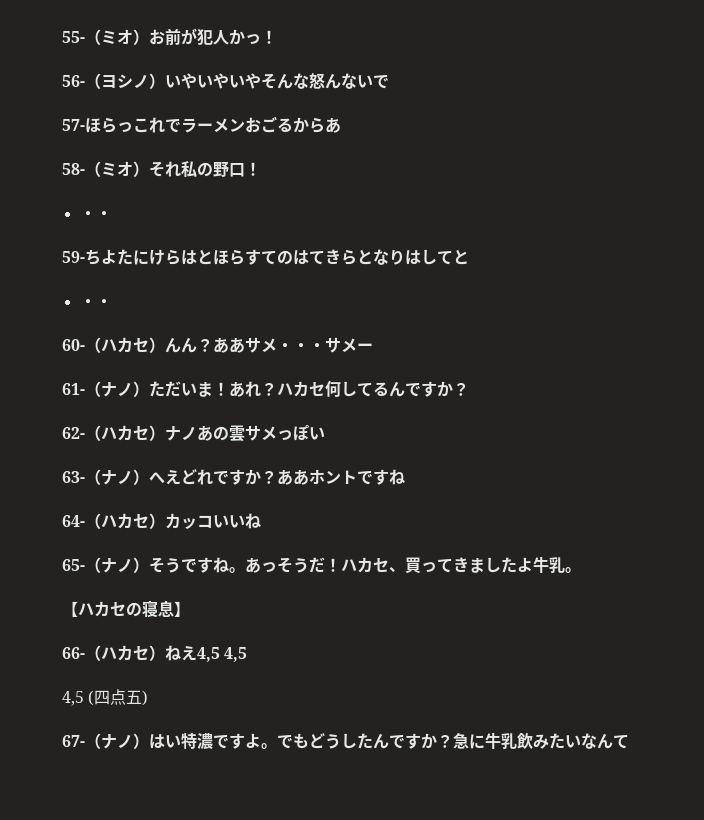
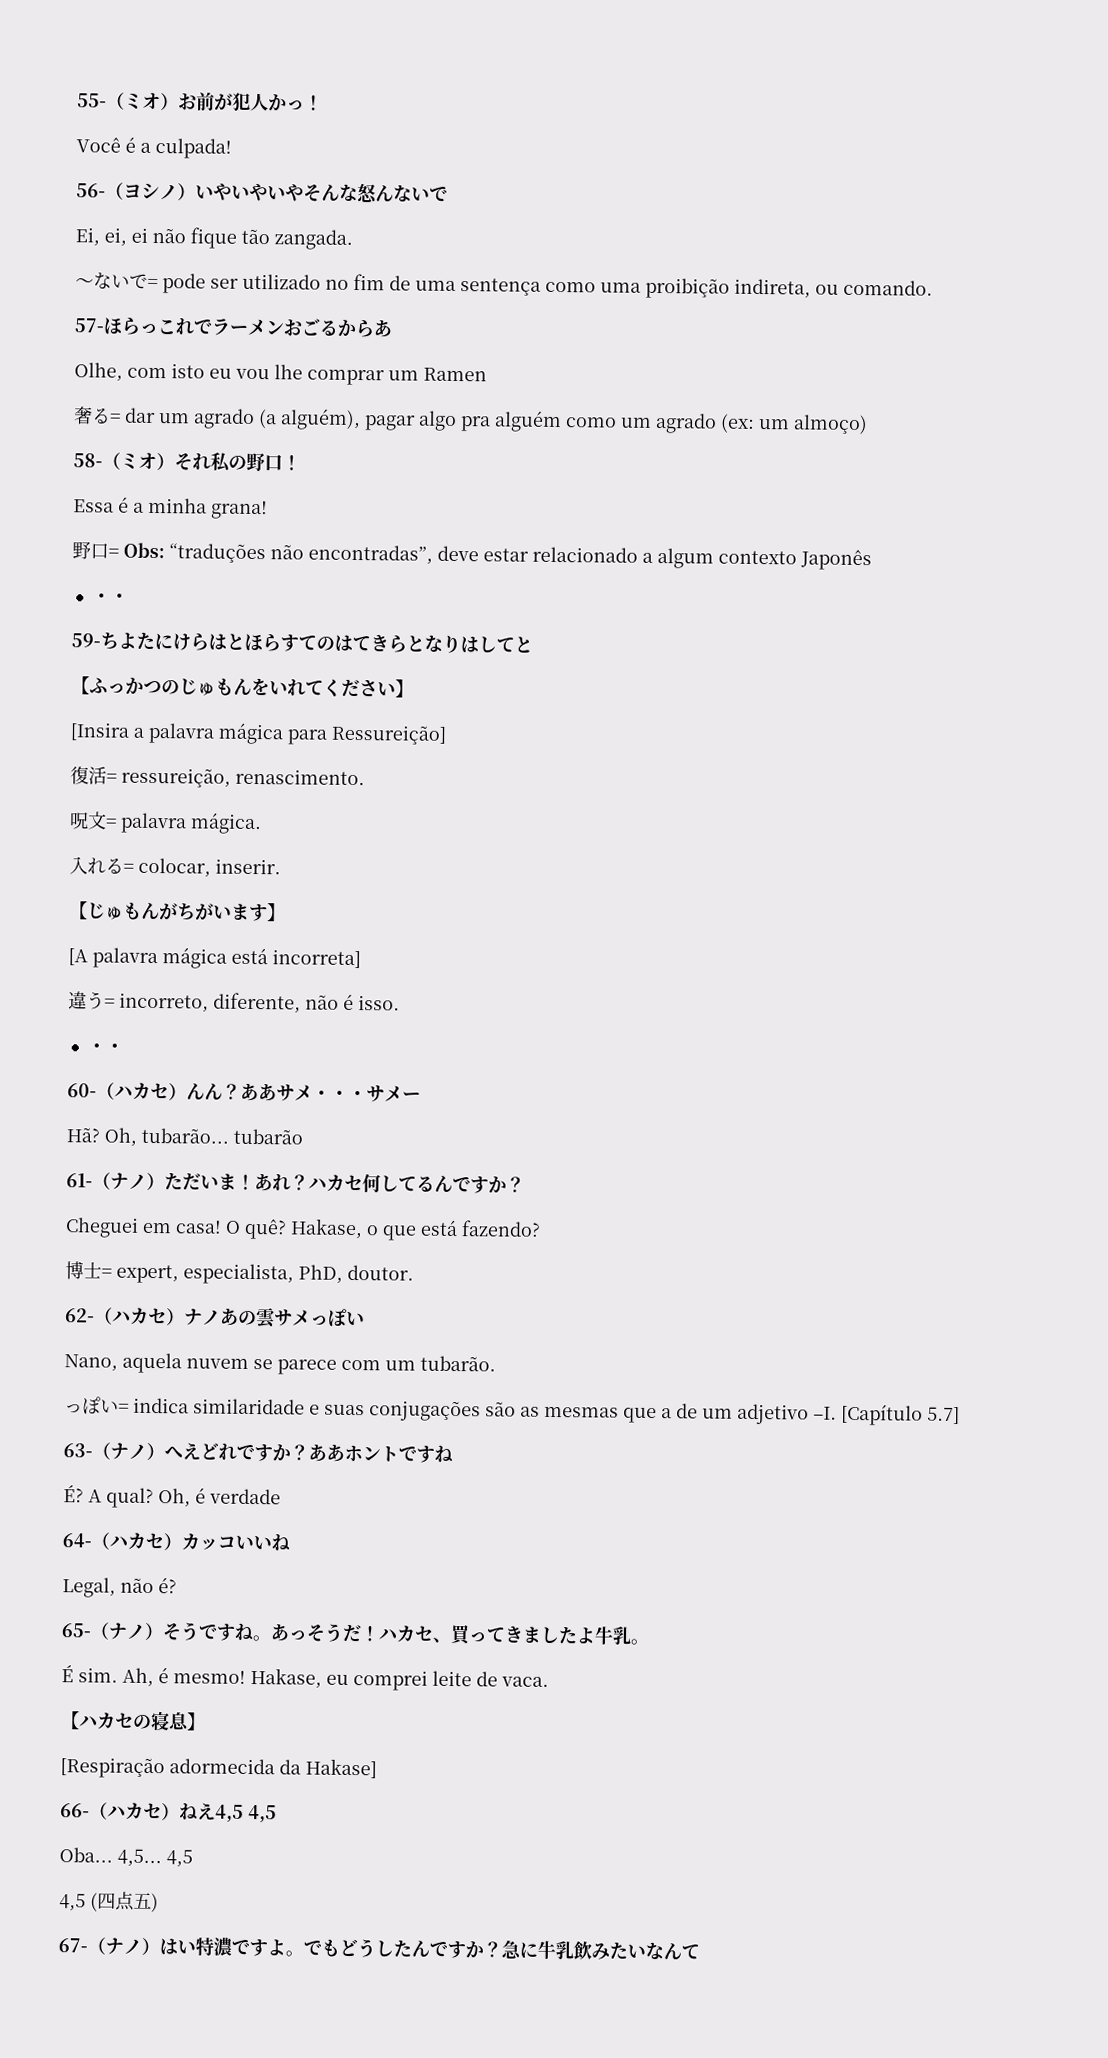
+ Você é a culpada!
+ Ei, ei, ei não fique tão zangada.
+ ～ないで= pode ser utilizado no fim de uma sentença como uma proibição indireta, ou comando.
+ Olhe, com isto eu vou lhe comprar um Ramen
+ 奢る= dar um agrado (a alguém), pagar algo pra alguém como um agrado (ex: um almoço)
+ Essa é a minha grana!
+ 野口= Obs: “traduções não encontradas”, deve estar relacionado a algum contexto Japonês
+ 【ふっかつのじゅもんをいれてください】
+ [Insira a palavra mágica para Ressureição]
+ 復活= ressureição, renascimento.
+ 呪文= palavra mágica.
+ 入れる= colocar, inserir.
+ 【じゅもんがちがいます】
+ [A palavra mágica está incorreta]
+ 違う= incorreto, diferente, não é isso.
+ Hã? Oh, tubarão... tubarão
+ Cheguei em casa! O quê? Hakase, o que está fazendo?
+ 博士= expert, especialista, PhD, doutor.
+ Nano, aquela nuvem se parece com um tubarão.
+ っぽい= indica similaridade e suas conjugações são as mesmas que a de um adjetivo –I. [Capítulo 5.7]
+ É? A qual? Oh, é verdade
+ Legal, não é?
+ É sim. Ah, é mesmo! Hakase, eu comprei leite de vaca.
+ [Respiração adormecida da Hakase]
+ Oba... 4,5... 4,5

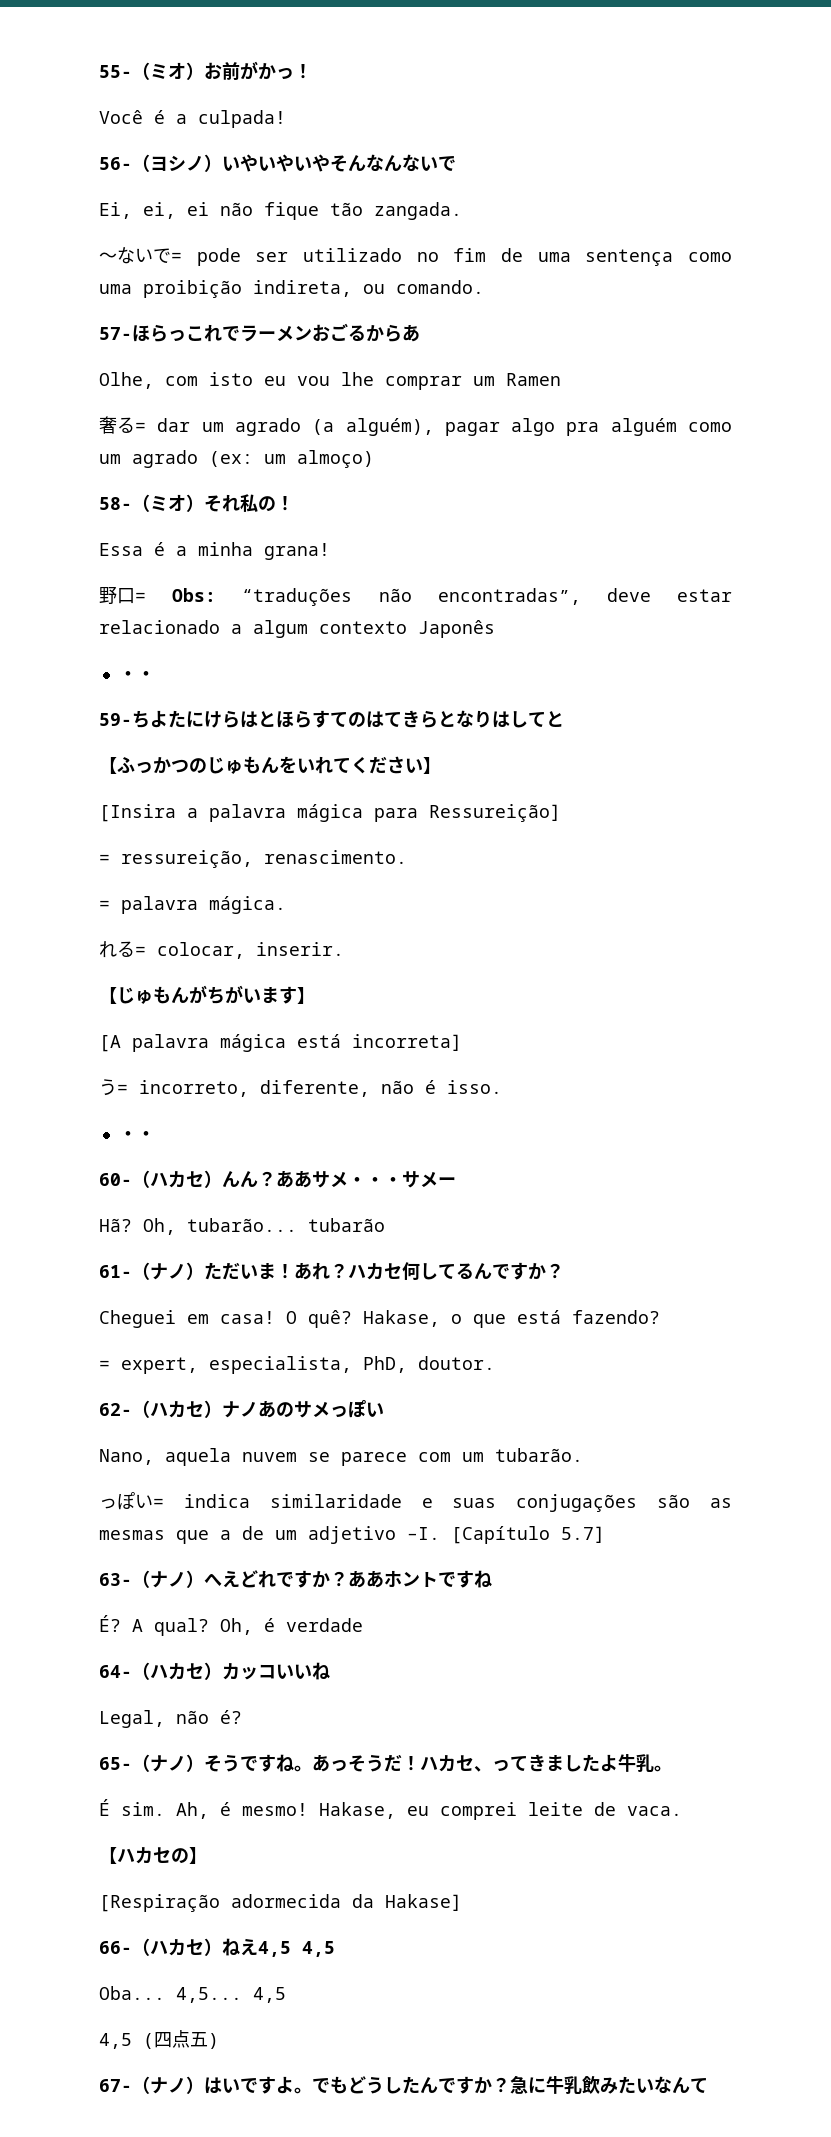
- 55-（ミオ）お前が犯人かっ！
+ 55-（ミオ）お前がかっ！
- 56-（ヨシノ）いやいやいやそんな怒んないで
+ 56-（ヨシノ）いやいやいやそんなんないで
- 58-（ミオ）それ私の野口！
+ 58-（ミオ）それ私の！
- 復活= ressureição, renascimento.
+ = ressureição, renascimento.
- 呪文= palavra mágica.
+ = palavra mágica.
- 入れる= colocar, inserir.
+ れる= colocar, inserir.
- 違う= incorreto, diferente, não é isso.
+ う= incorreto, diferente, não é isso.
- 博士= expert, especialista, PhD, doutor.
+ = expert, especialista, PhD, doutor.
- 62-（ハカセ）ナノあの雲サメっぽい
+ 62-（ハカセ）ナノあのサメっぽい
- ハカセ、買ってきましたよ牛乳。
+ ハカセ、ってきましたよ牛乳。
- 【ハカセの寝息】
+ 【ハカセの】
- 67-（ナノ）はい特濃ですよ。
+ 67-（ナノ）はいですよ。

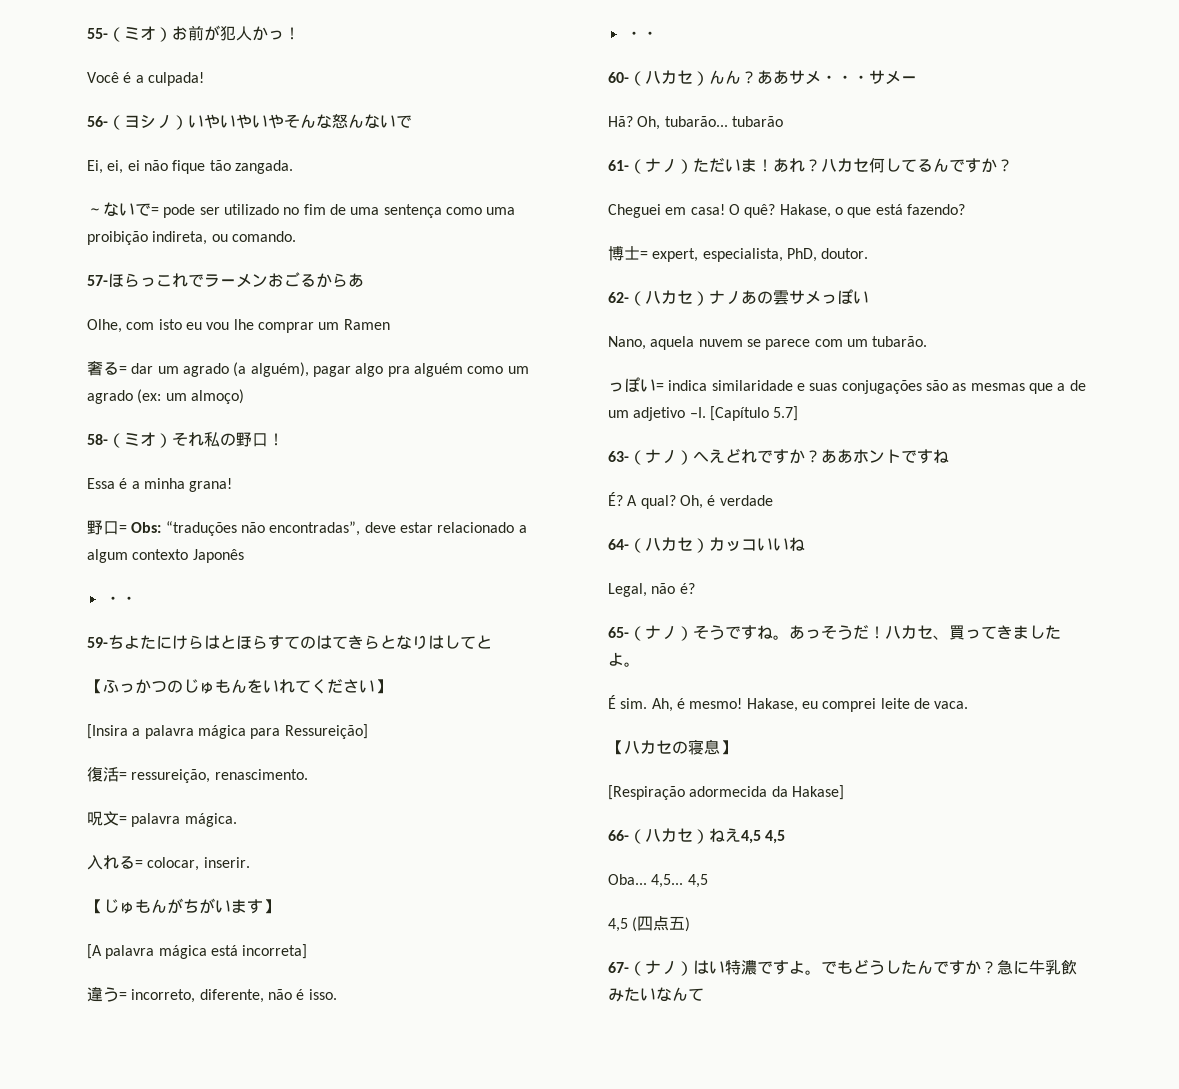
- 55-（ミオ）お前がかっ！
+ 55-（ミオ）お前が犯人かっ！
- 56-（ヨシノ）いやいやいやそんなんないで
+ 56-（ヨシノ）いやいやいやそんな怒んないで
- 58-（ミオ）それ私の！
+ 58-（ミオ）それ私の野口！
- = ressureição, renascimento.
+ 復活= ressureição, renascimento.
- = palavra mágica.
+ 呪文= palavra mágica.
- れる= colocar, inserir.
+ 入れる= colocar, inserir.
- う= incorreto, diferente, não é isso.
+ 違う= incorreto, diferente, não é isso.
- = expert, especialista, PhD, doutor.
+ 博士= expert, especialista, PhD, doutor.
- 62-（ハカセ）ナノあのサメっぽい
+ 62-（ハカセ）ナノあの雲サメっぽい
- ハカセ、ってきましたよ牛乳。
+ ハカセ、買ってきましたよ。
- 【ハカセの】
+ 【ハカセの寝息】
- 67-（ナノ）はいですよ。
+ 67-（ナノ）はい特濃ですよ。

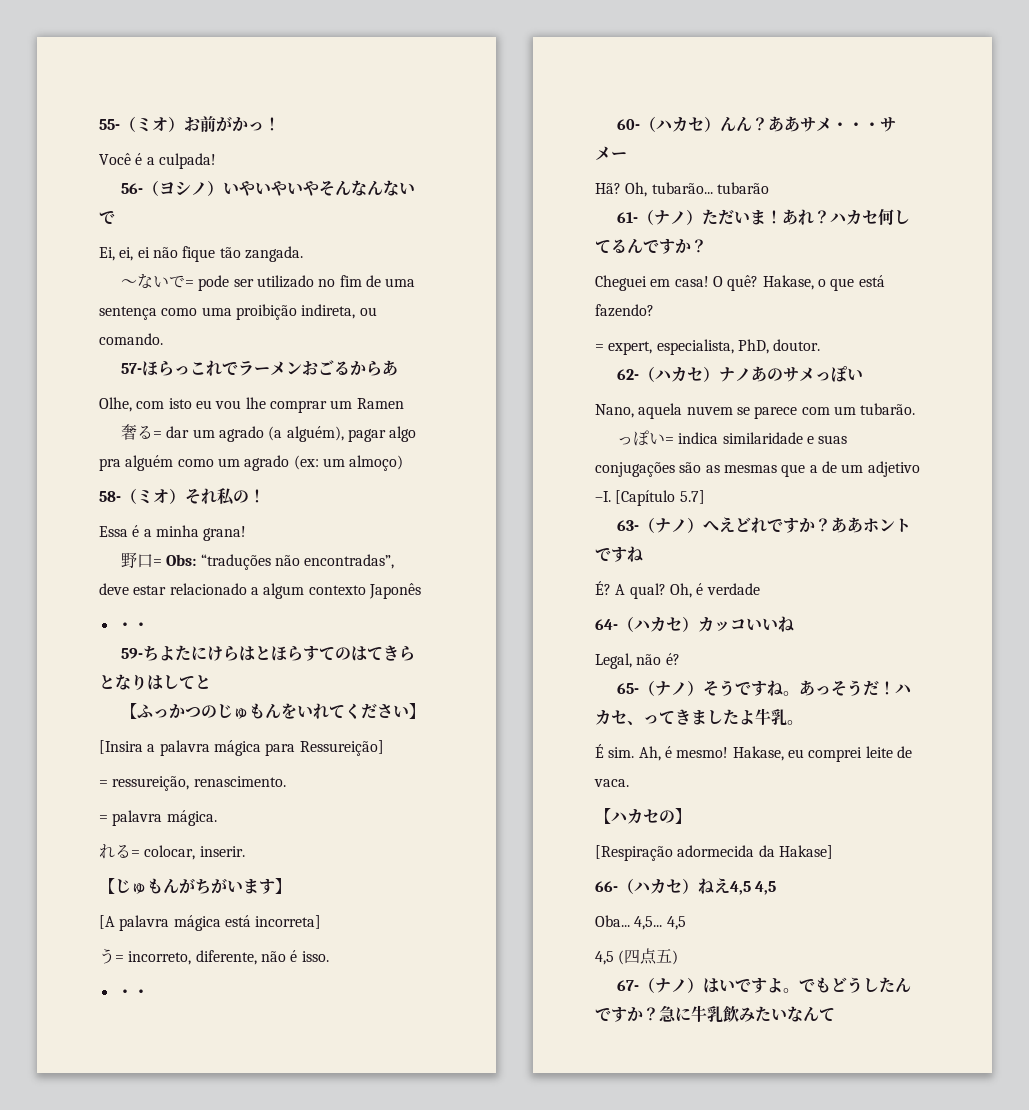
- 55-（ミオ）お前が犯人かっ！
+ 55-（ミオ）お前がかっ！
- 56-（ヨシノ）いやいやいやそんな怒んないで
+ 56-（ヨシノ）いやいやいやそんなんないで
- 58-（ミオ）それ私の野口！
+ 58-（ミオ）それ私の！
- 復活= ressureição, renascimento.
+ = ressureição, renascimento.
- 呪文= palavra mágica.
+ = palavra mágica.
- 入れる= colocar, inserir.
+ れる= colocar, inserir.
- 違う= incorreto, diferente, não é isso.
+ う= incorreto, diferente, não é isso.
- 博士= expert, especialista, PhD, doutor.
+ = expert, especialista, PhD, doutor.
- 62-（ハカセ）ナノあの雲サメっぽい
+ 62-（ハカセ）ナノあのサメっぽい
- ハカセ、買ってきましたよ。
+ ハカセ、ってきましたよ牛乳。
- 【ハカセの寝息】
+ 【ハカセの】
- 67-（ナノ）はい特濃ですよ。
+ 67-（ナノ）はいですよ。

